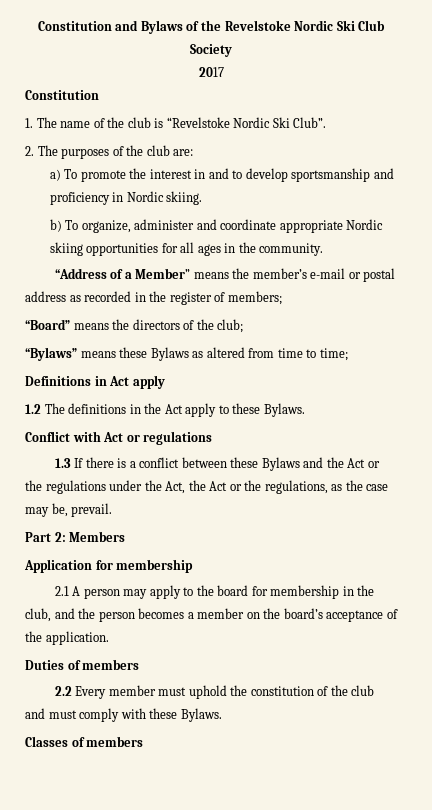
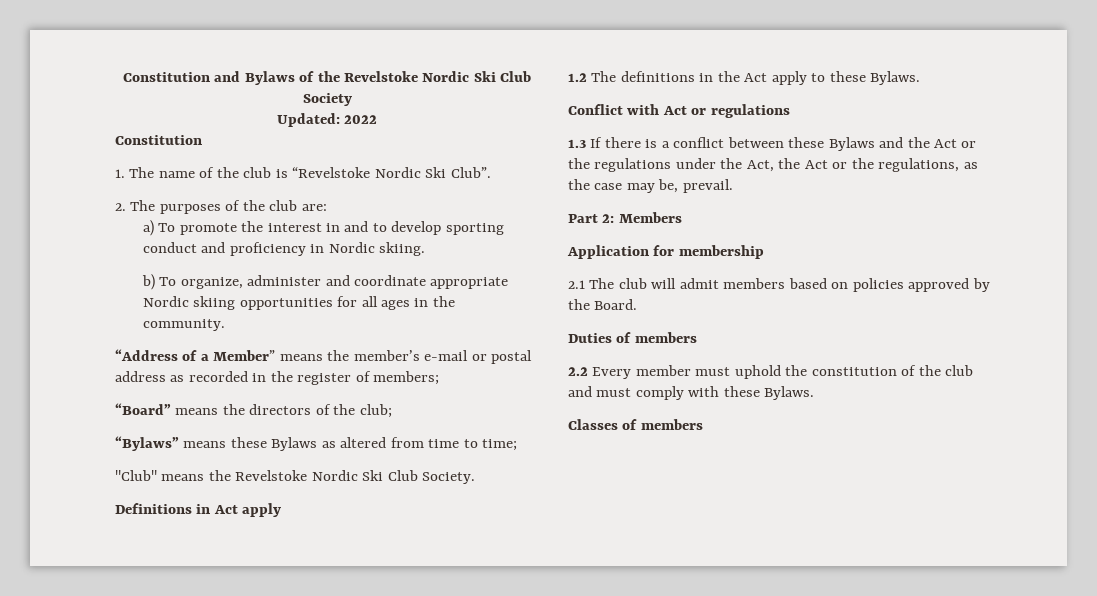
- 2017
+ Updated: 2022
- a) To promote the interest in and to develop sportsmanship and proficiency in Nordic skiing.
+ a) To promote the interest in and to develop sporting conduct and proficiency in Nordic skiing.
+ "Club" means the Revelstoke Nordic Ski Club Society.
- 2.1 A person may apply to the board for membership in the club, and the person becomes a member on the board’s acceptance of the application.
+ 2.1 The club will admit members based on policies approved by the Board.

